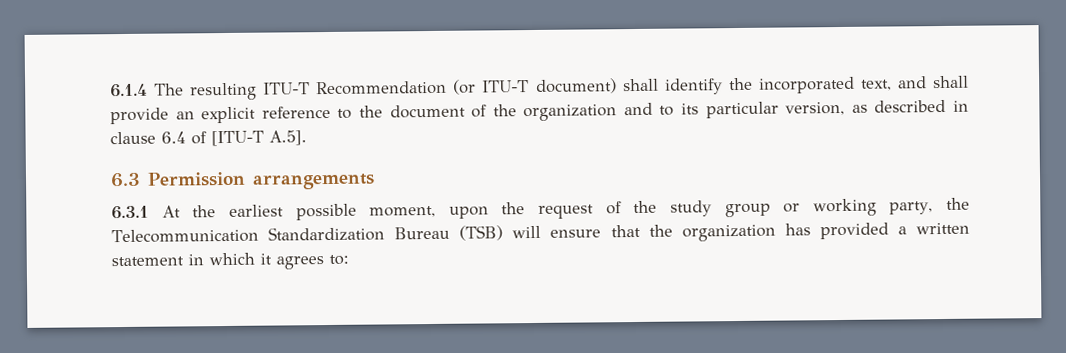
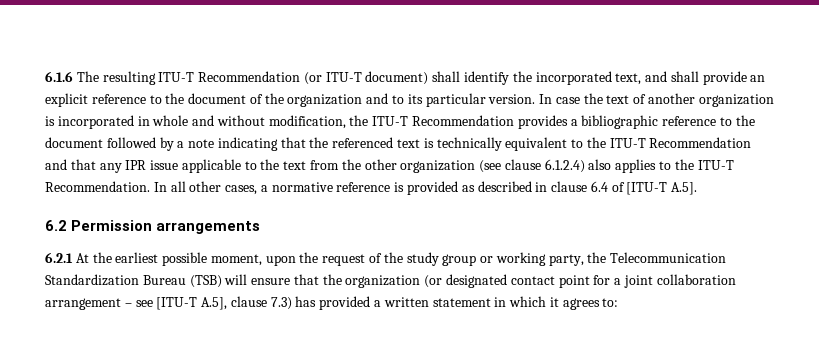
- 6.1.4 The resulting ITU-T Recommendation (or ITU-T document) shall identify the incorporated text, and shall provide an explicit reference to the document of the organization and to its particular version, as described in clause 6.4 of [ITU-T A.5].
+ 6.1.6 The resulting ITU-T Recommendation (or ITU-T document) shall identify the incorporated text, and shall provide an explicit reference to the document of the organization and to its particular version. In case the text of another organization is incorporated in whole and without modification, the ITU-T Recommendation provides a bibliographic reference to the document followed by a note indicating that the referenced text is technically equivalent to the ITU-T Recommendation and that any IPR issue applicable to the text from the other organization (see clause 6.1.2.4) also applies to the ITU-T Recommendation. In all other cases, a normative reference is provided as described in clause 6.4 of [ITU-T A.5].
- 6.3 Permission arrangements
+ 6.2 Permission arrangements
- 6.3.1 At the earliest possible moment, upon the request of the study group or working party, the Telecommunication Standardization Bureau (TSB) will ensure that the organization has provided a written statement in which it agrees to:
+ 6.2.1 At the earliest possible moment, upon the request of the study group or working party, the Telecommunication Standardization Bureau (TSB) will ensure that the organization (or designated contact point for a joint collaboration arrangement – see [ITU-T A.5], clause 7.3) has provided a written statement in which it agrees to:

